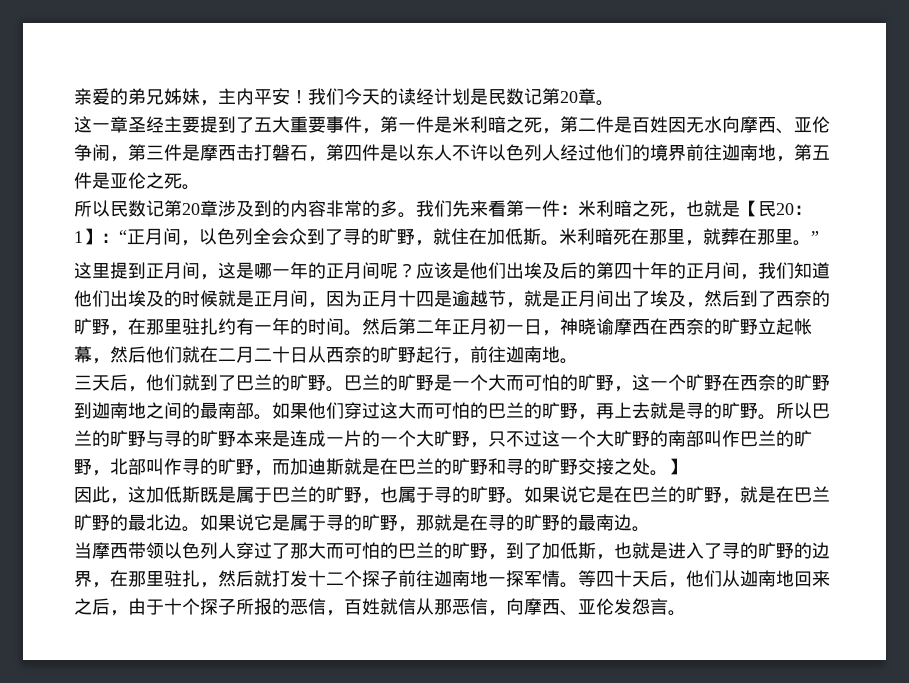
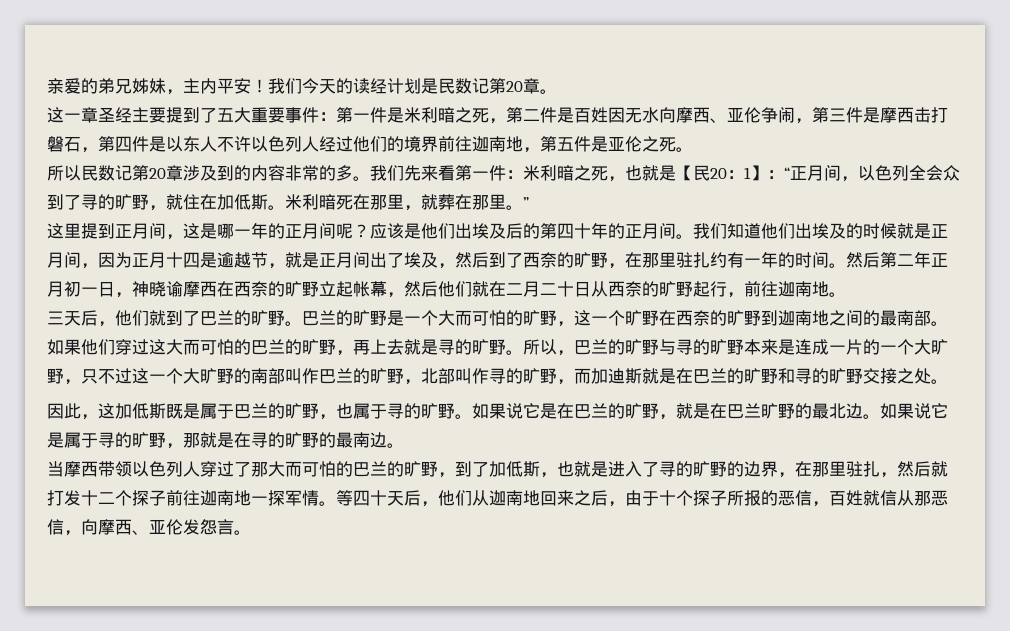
- 这一章圣经主要提到了五大重要事件，第一件是米利暗之死，第二件是百姓因无水向摩西、亚伦争闹，第三件是摩西击打磐石，第四件是以东人不许以色列人经过他们的境界前往迦南地，第五件是亚伦之死。
+ 这一章圣经主要提到了五大重要事件：第一件是米利暗之死，第二件是百姓因无水向摩西、亚伦争闹，第三件是摩西击打磐石，第四件是以东人不许以色列人经过他们的境界前往迦南地，第五件是亚伦之死。
- 应该是他们出埃及后的第四十年的正月间，我们知道他们出埃及的时候就是正月间，因为正月十四是逾越节，就是正月间出了埃及，然后到了西奈的旷野，在那里驻扎约有一年的时间。
+ 应该是他们出埃及后的第四十年的正月间。我们知道他们出埃及的时候就是正月间，因为正月十四是逾越节，就是正月间出了埃及，然后到了西奈的旷野，在那里驻扎约有一年的时间。
- 所以巴兰的旷野与寻的旷野本来是连成一片的一个大旷野，只不过这一个大旷野的南部叫作巴兰的旷野，北部叫作寻的旷野，而加迪斯就是在巴兰的旷野和寻的旷野交接之处。】
+ 所以，巴兰的旷野与寻的旷野本来是连成一片的一个大旷野，只不过这一个大旷野的南部叫作巴兰的旷野，北部叫作寻的旷野，而加迪斯就是在巴兰的旷野和寻的旷野交接之处。

